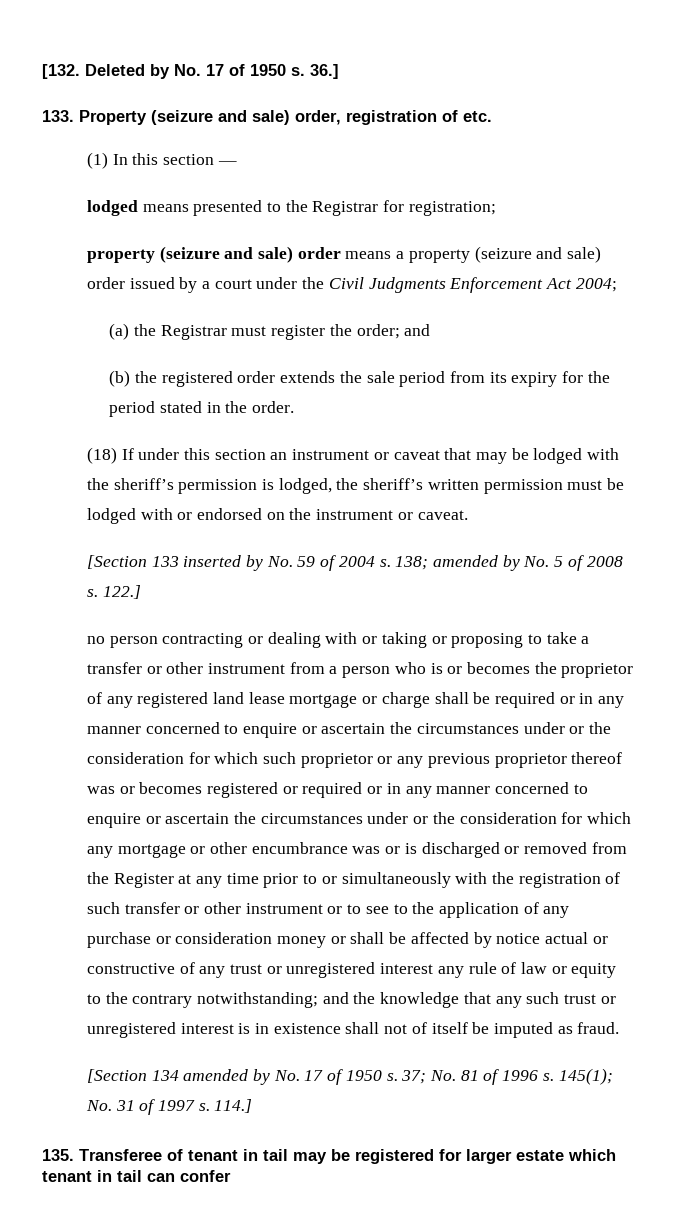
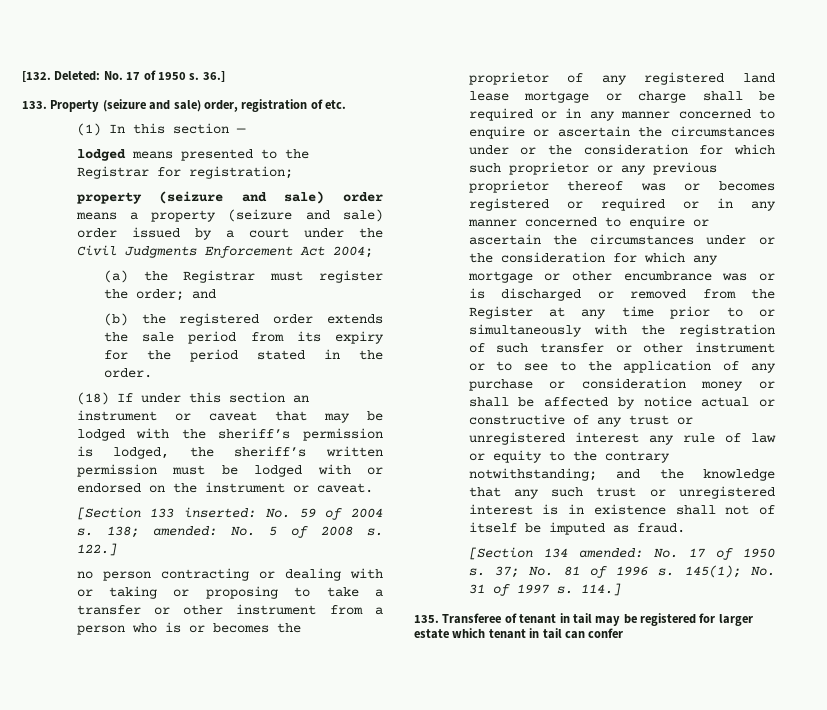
- [132. Deleted by No. 17 of 1950 s.
+ [132. Deleted: No. 17 of 1950 s.
- [Section 133 inserted by No. 59 of 2004 s.
+ [Section 133 inserted: No. 59 of 2004 s.
- 138; amended by No. 5 of 2008 s.
+ 138; amended: No. 5 of 2008 s.
- [Section 134 amended by No. 17 of 1950 s.
+ [Section 134 amended: No. 17 of 1950 s.

